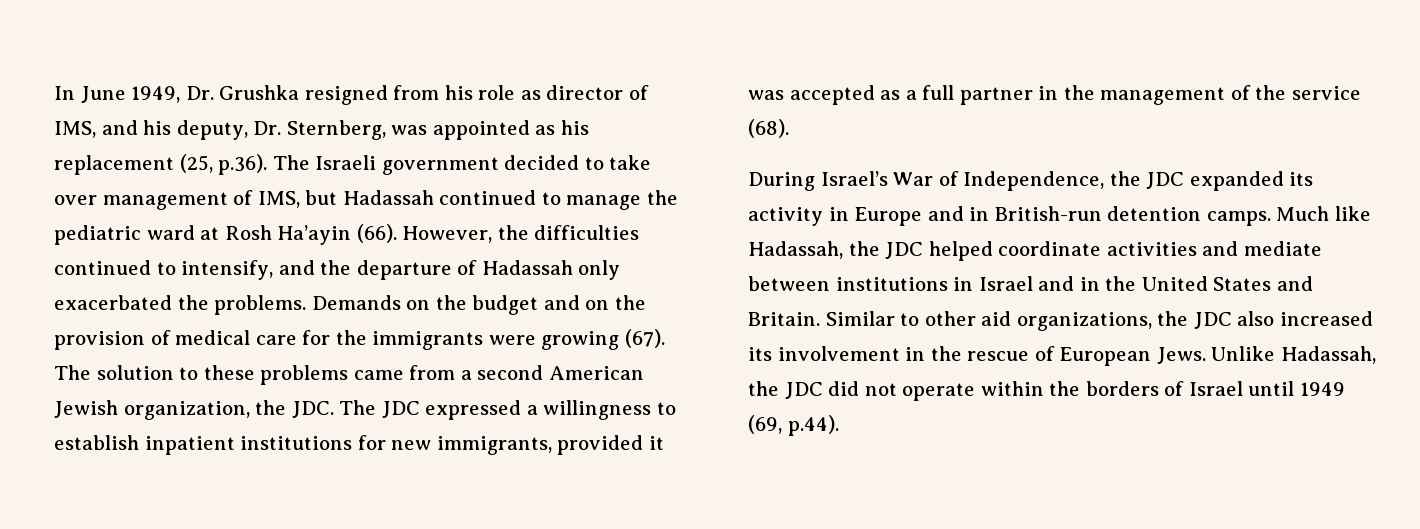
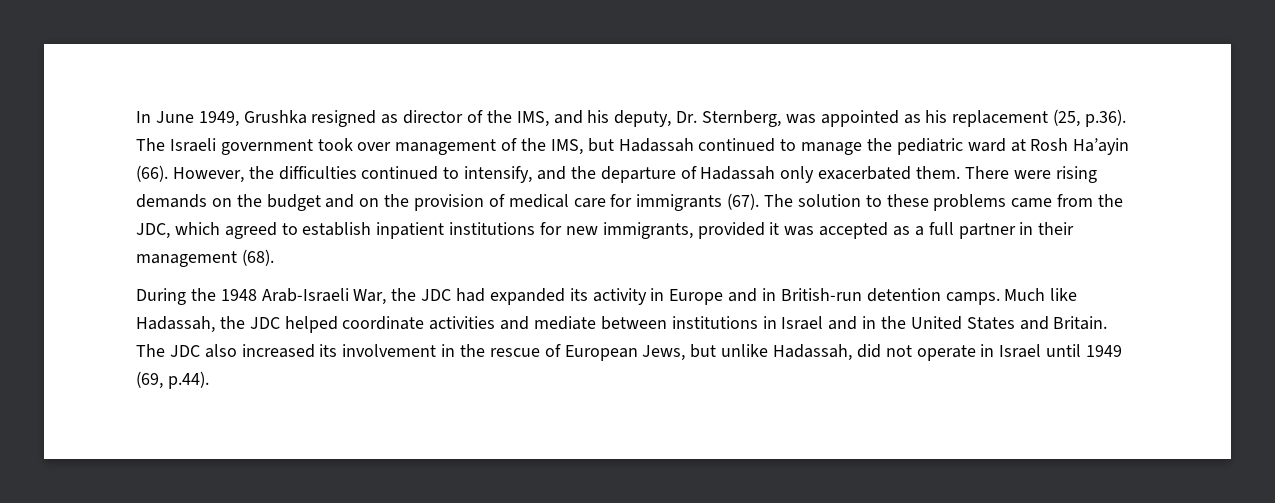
- In June 1949, Dr. Grushka resigned from his role as director of IMS, and his deputy, Dr. Sternberg, was appointed as his replacement (25, p.36). The Israeli government decided to take over management of IMS, but Hadassah continued to manage the pediatric ward at Rosh Ha’ayin (66).
+ In June 1949, Grushka resigned as director of the IMS, and his deputy, Dr. Sternberg, was appointed as his replacement (25, p.36). The Israeli government took over management of the IMS, but Hadassah continued to manage the pediatric ward at Rosh Ha’ayin (66).
- However, the difficulties continued to intensify, and the departure of Hadassah only exacerbated the problems. Demands on the budget and on the provision of medical care for the immigrants were growing (67).
+ However, the difficulties continued to intensify, and the departure of Hadassah only exacerbated them. There were rising demands on the budget and on the provision of medical care for immigrants (67).
- The solution to these problems came from a second American Jewish organization, the JDC. The JDC expressed a willingness to establish inpatient institutions for new immigrants, provided it was accepted as a full partner in the management of the service (68).
- During Israel’s War of Independence, the JDC expanded its activity in Europe and in British-run detention camps.
+ The solution to these problems came from the JDC, which agreed to establish inpatient institutions for new immigrants, provided it was accepted as a full partner in their management (68).
+ During the 1948 Arab-Israeli War, the JDC had expanded its activity in Europe and in British-run detention camps.
- Similar to other aid organizations, the JDC also increased its involvement in the rescue of European Jews. Unlike Hadassah, the JDC did not operate within the borders of Israel until 1949 (69, p.44).
+ The JDC also increased its involvement in the rescue of European Jews, but unlike Hadassah, did not operate in Israel until 1949 (69, p.44).

